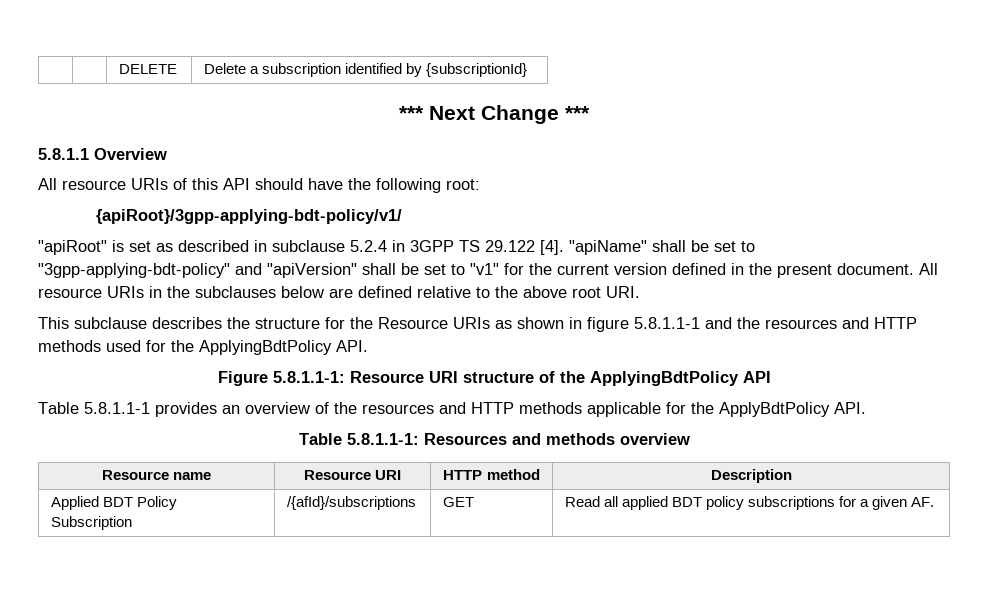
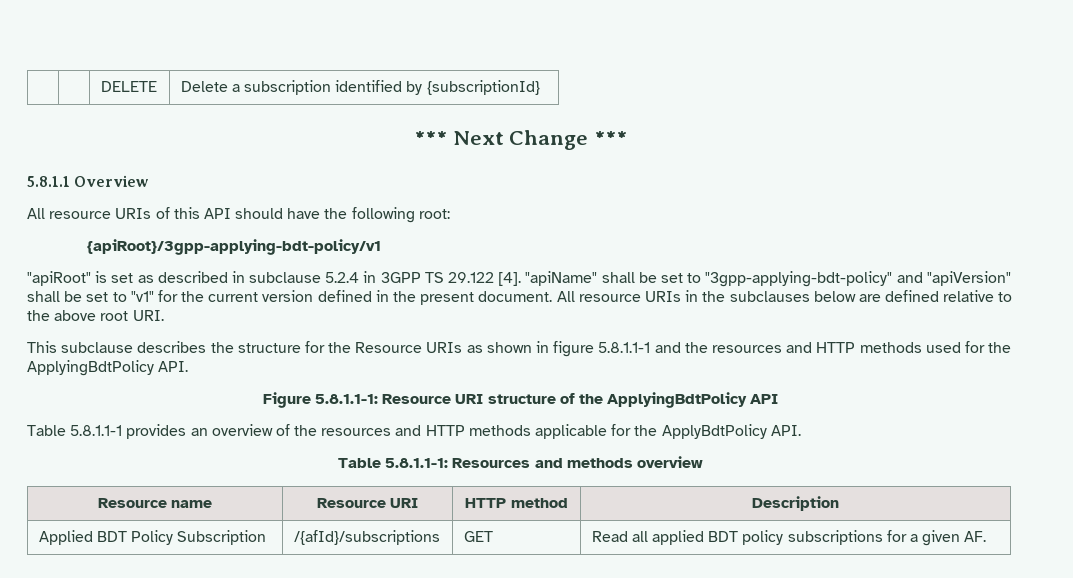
- {apiRoot}/3gpp-applying-bdt-policy/v1/
+ {apiRoot}/3gpp-applying-bdt-policy/v1

